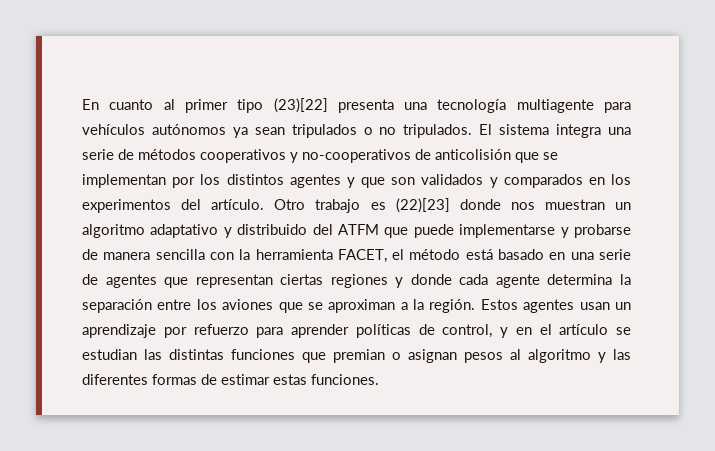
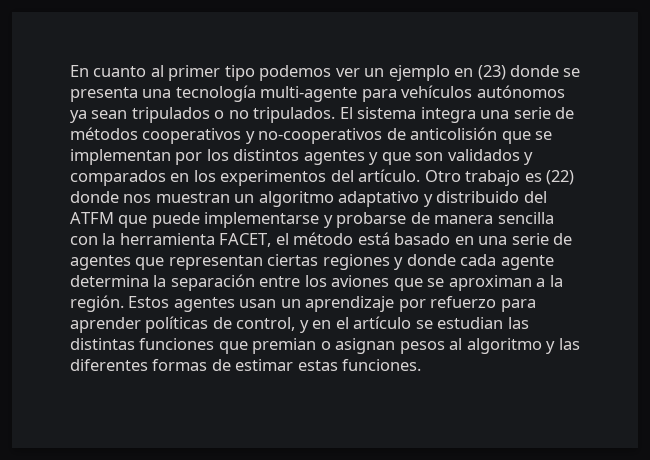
- En cuanto al primer tipo (23)[22] presenta una tecnología multiagente para vehículos autónomos ya sean tripulados o no tripulados.
+ En cuanto al primer tipo podemos ver un ejemplo en (23) donde se presenta una tecnología multi-agente para vehículos autónomos ya sean tripulados o no tripulados.
- Otro trabajo es (22)[23] donde nos muestran un algoritmo adaptativo y distribuido del ATFM que puede implementarse y probarse de manera sencilla con la herramienta FACET, el método está basado en una serie de agentes que representan ciertas regiones y donde cada agente determina la separación entre los aviones que se aproximan a la región.
+ Otro trabajo es (22) donde nos muestran un algoritmo adaptativo y distribuido del ATFM que puede implementarse y probarse de manera sencilla con la herramienta FACET, el método está basado en una serie de agentes que representan ciertas regiones y donde cada agente determina la separación entre los aviones que se aproximan a la región.

